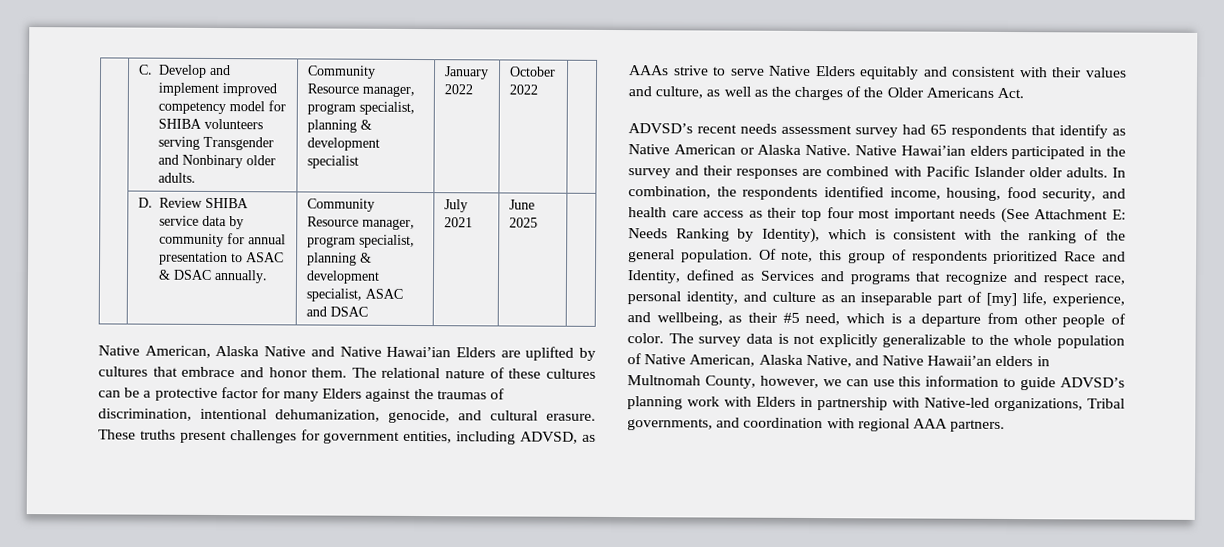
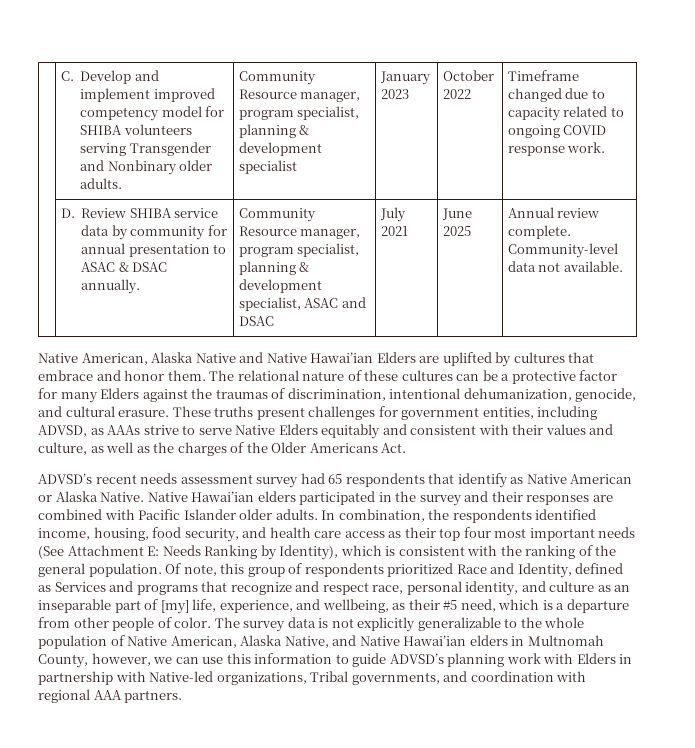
- | C. Develop and implement improved competency model for SHIBA volunteers serving Transgender and Nonbinary older adults. | Community Resource manager, program specialist, planning & development specialist | January 2022 | October 2022 |
+ | C. Develop and implement improved competency model for SHIBA volunteers serving Transgender and Nonbinary older adults. | Community Resource manager, program specialist, planning & development specialist | January 2023 | October 2022 | Timeframe changed due to capacity related to ongoing COVID response work.
- | D. Review SHIBA service data by community for annual presentation to ASAC & DSAC annually. | Community Resource manager, program specialist, planning & development specialist, ASAC and DSAC | July 2021 | June 2025 |
+ | D. Review SHIBA service data by community for annual presentation to ASAC & DSAC annually. | Community Resource manager, program specialist, planning & development specialist, ASAC and DSAC | July 2021 | June 2025 | Annual review complete. Community-level data not available.
- The survey data is not explicitly generalizable to the whole population of Native American, Alaska Native, and Native Hawaii’an elders in Multnomah County, however, we can use this information to guide ADVSD’s planning work with Elders in partnership with Native-led organizations, Tribal governments, and coordination with regional AAA partners.
+ The survey data is not explicitly generalizable to the whole population of Native American, Alaska Native, and Native Hawai’ian elders in Multnomah County, however, we can use this information to guide ADVSD’s planning work with Elders in partnership with Native-led organizations, Tribal governments, and coordination with regional AAA partners.

